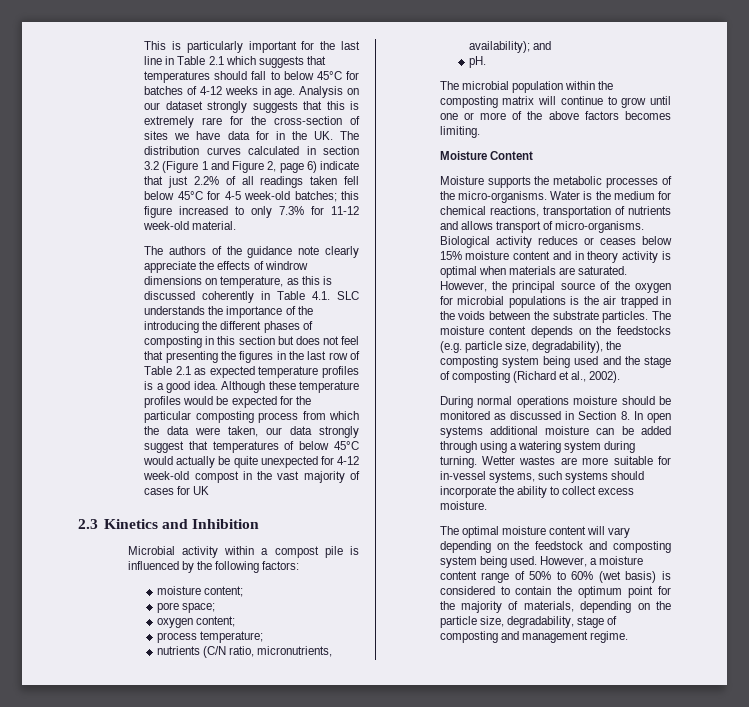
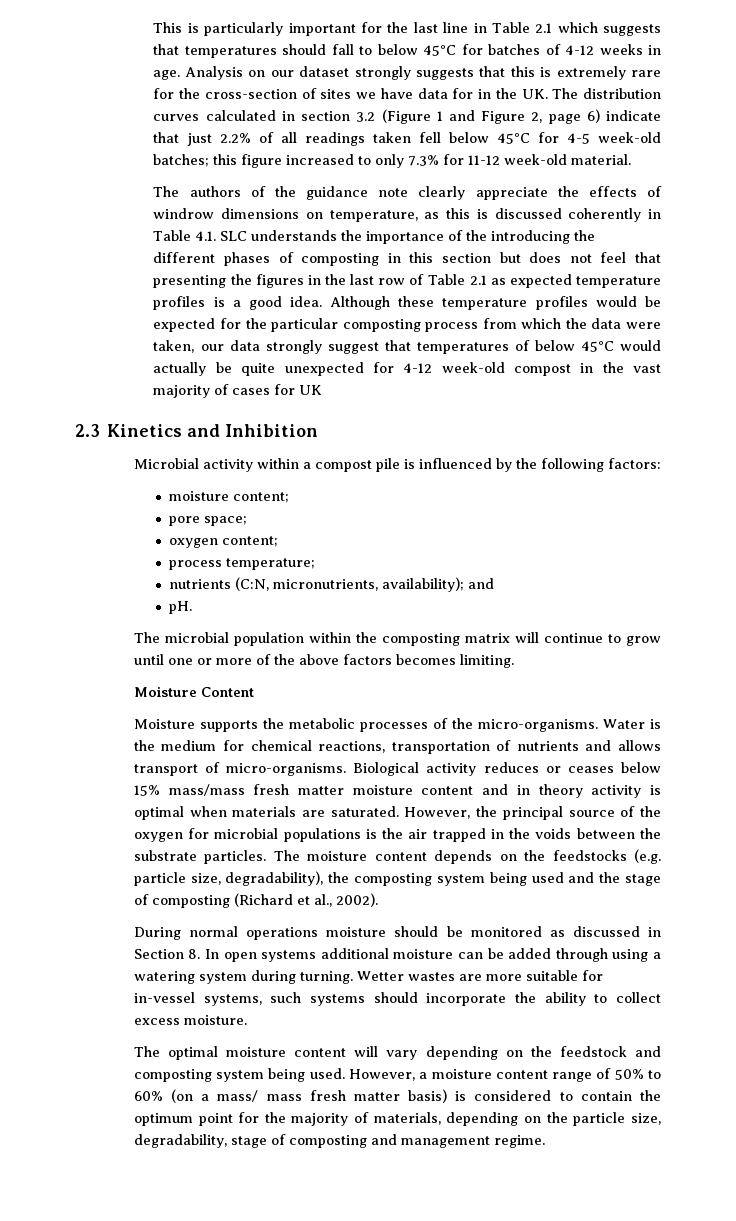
- nutrients (C/N ratio, micronutrients, availability); and
+ nutrients (C:N, micronutrients, availability); and
- Biological activity reduces or ceases below 15% moisture content and in theory activity is optimal when materials are saturated.
+ Biological activity reduces or ceases below 15% mass/mass fresh matter moisture content and in theory activity is optimal when materials are saturated.
- However, a moisture content range of 50% to 60% (wet basis) is considered to contain the optimum point for the majority of materials, depending on the particle size, degradability, stage of composting and management regime.
+ However, a moisture content range of 50% to 60% (on a mass/ mass fresh matter basis) is considered to contain the optimum point for the majority of materials, depending on the particle size, degradability, stage of composting and management regime.

